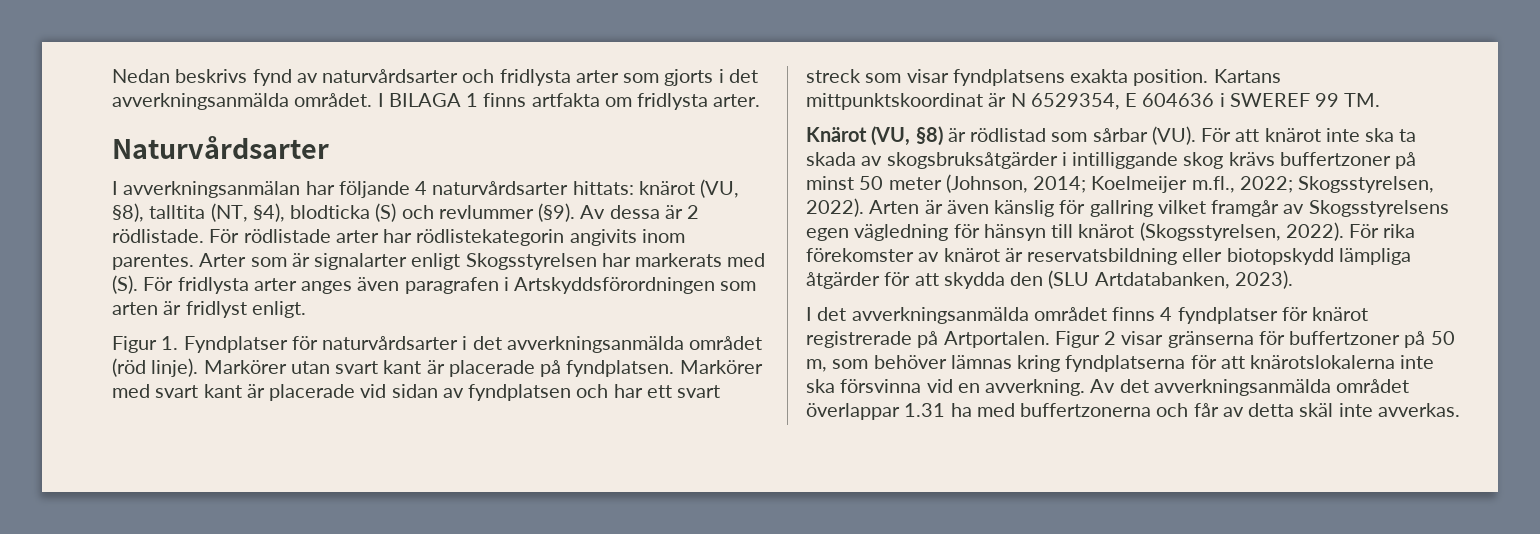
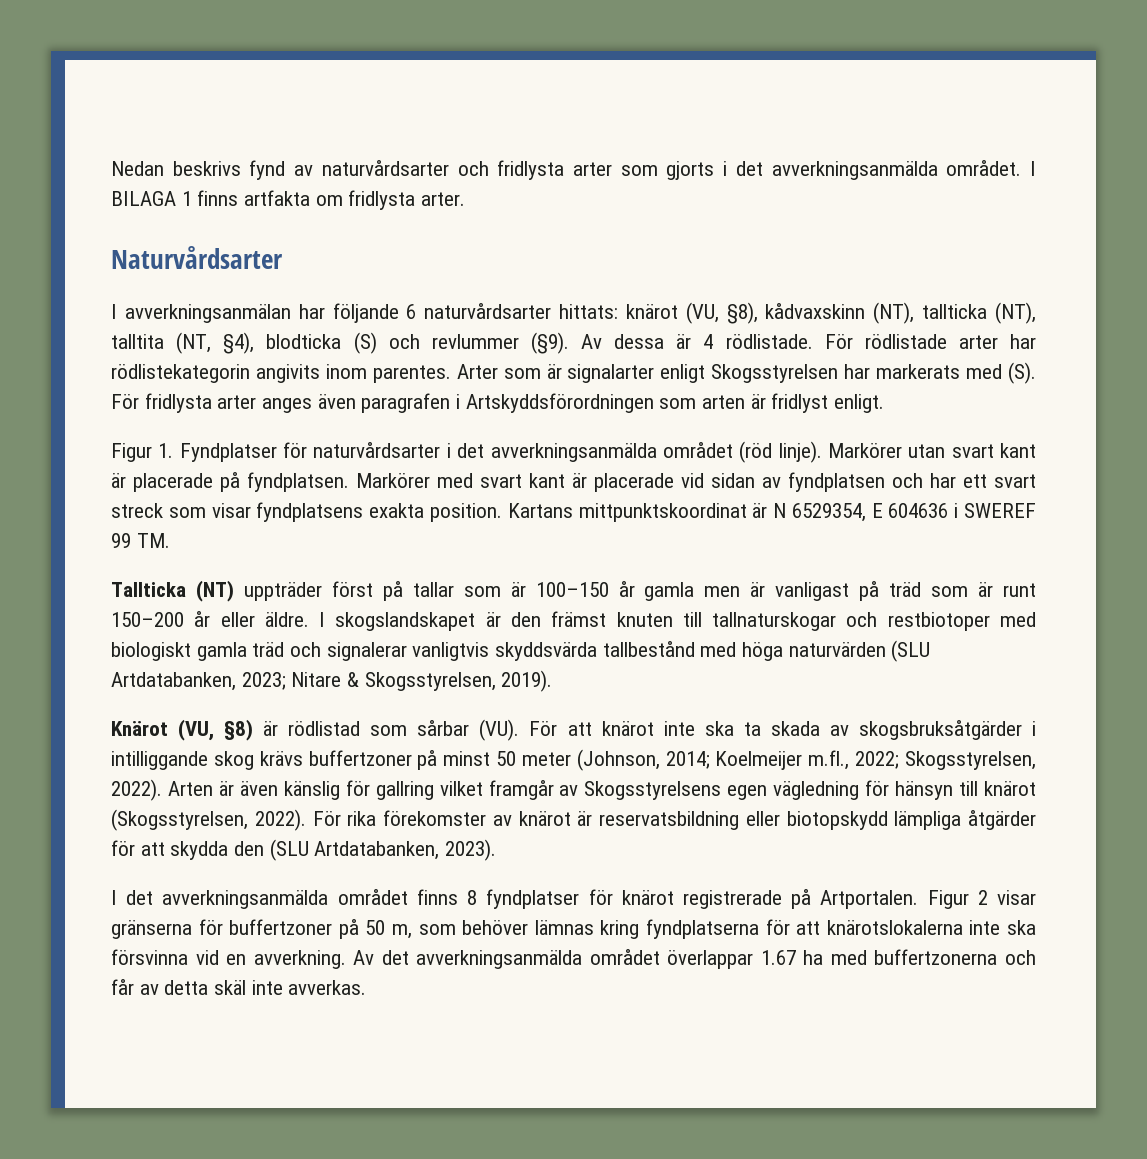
- I avverkningsanmälan har följande 4 naturvårdsarter hittats: knärot (VU, §8), talltita (NT, §4), blodticka (S) och revlummer (§9).
+ I avverkningsanmälan har följande 6 naturvårdsarter hittats: knärot (VU, §8), kådvaxskinn (NT), tallticka (NT), talltita (NT, §4), blodticka (S) och revlummer (§9).
- Av dessa är 2 rödlistade.
+ Av dessa är 4 rödlistade.
+ Tallticka (NT) uppträder först på tallar som är 100–150 år gamla men är vanligast på träd som är runt 150–200 år eller äldre. I skogslandskapet är den främst knuten till tallnaturskogar och restbiotoper med biologiskt gamla träd och signalerar vanligtvis skyddsvärda tallbestånd med höga naturvärden (SLU Artdatabanken, 2023; Nitare & Skogsstyrelsen, 2019).
- I det avverkningsanmälda området finns 4 fyndplatser för knärot registrerade på Artportalen.
+ I det avverkningsanmälda området finns 8 fyndplatser för knärot registrerade på Artportalen.
- Av det avverkningsanmälda området överlappar 1.31 ha med buffertzonerna och får av detta skäl inte avverkas.
+ Av det avverkningsanmälda området överlappar 1.67 ha med buffertzonerna och får av detta skäl inte avverkas.

